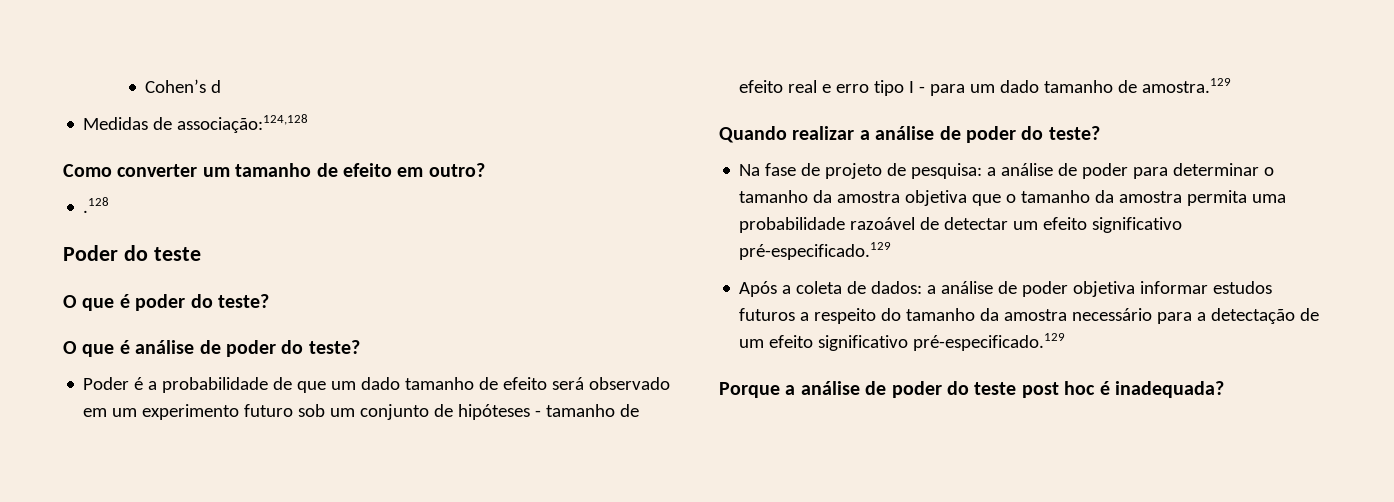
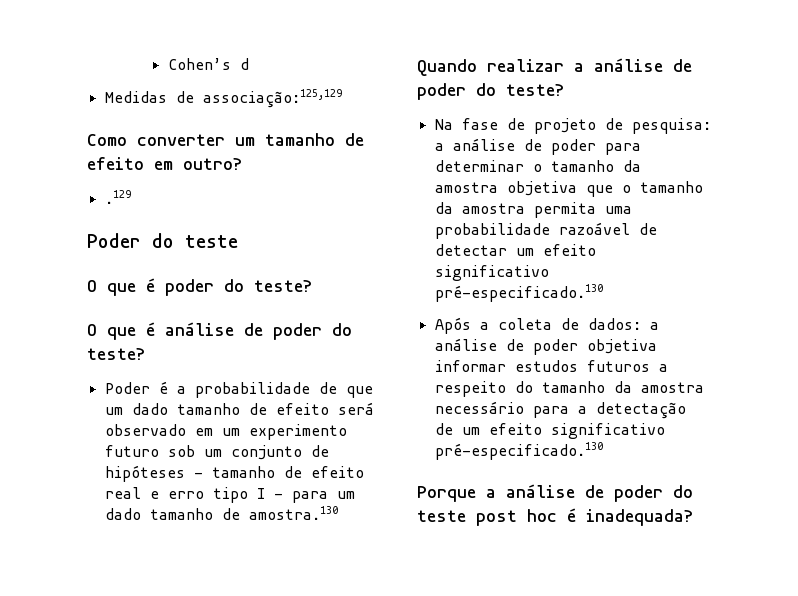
- Medidas de associação:124,128
+ Medidas de associação:125,129
- .128
+ .129
- Poder é a probabilidade de que um dado tamanho de efeito será observado em um experimento futuro sob um conjunto de hipóteses - tamanho de efeito real e erro tipo I - para um dado tamanho de amostra.129
+ Poder é a probabilidade de que um dado tamanho de efeito será observado em um experimento futuro sob um conjunto de hipóteses - tamanho de efeito real e erro tipo I - para um dado tamanho de amostra.130
- Na fase de projeto de pesquisa: a análise de poder para determinar o tamanho da amostra objetiva que o tamanho da amostra permita uma probabilidade razoável de detectar um efeito significativo pré-especificado.129
+ Na fase de projeto de pesquisa: a análise de poder para determinar o tamanho da amostra objetiva que o tamanho da amostra permita uma probabilidade razoável de detectar um efeito significativo pré-especificado.130
- Após a coleta de dados: a análise de poder objetiva informar estudos futuros a respeito do tamanho da amostra necessário para a detectação de um efeito significativo pré-especificado.129
+ Após a coleta de dados: a análise de poder objetiva informar estudos futuros a respeito do tamanho da amostra necessário para a detectação de um efeito significativo pré-especificado.130

